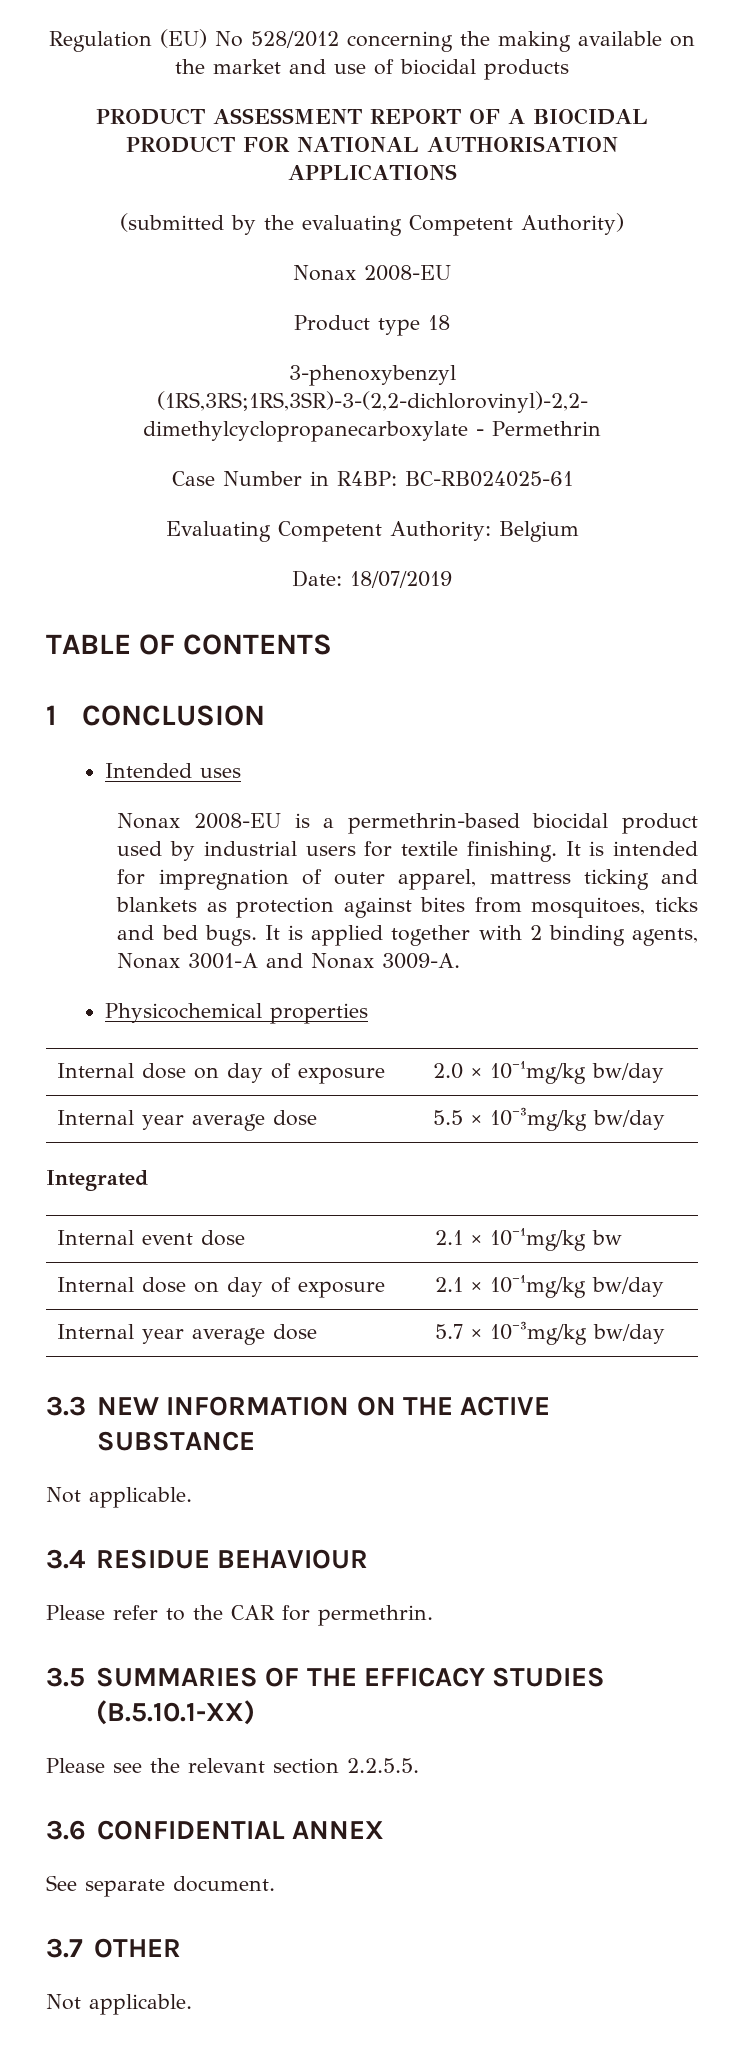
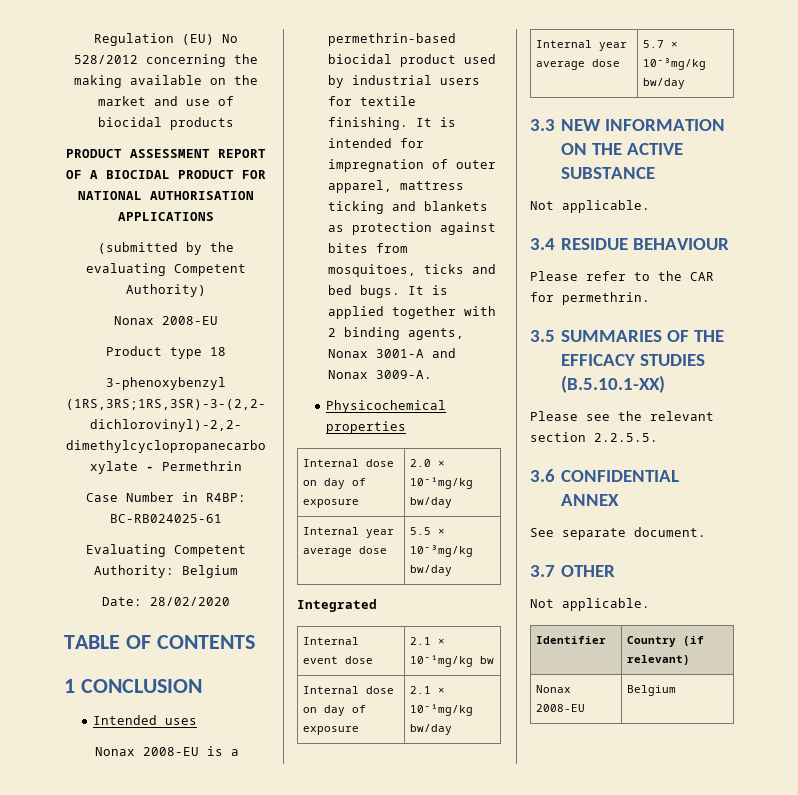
- Date: 18/07/2019
+ Date: 28/02/2020
+ Identifier | Country (if relevant)
+ Nonax 2008-EU | Belgium

